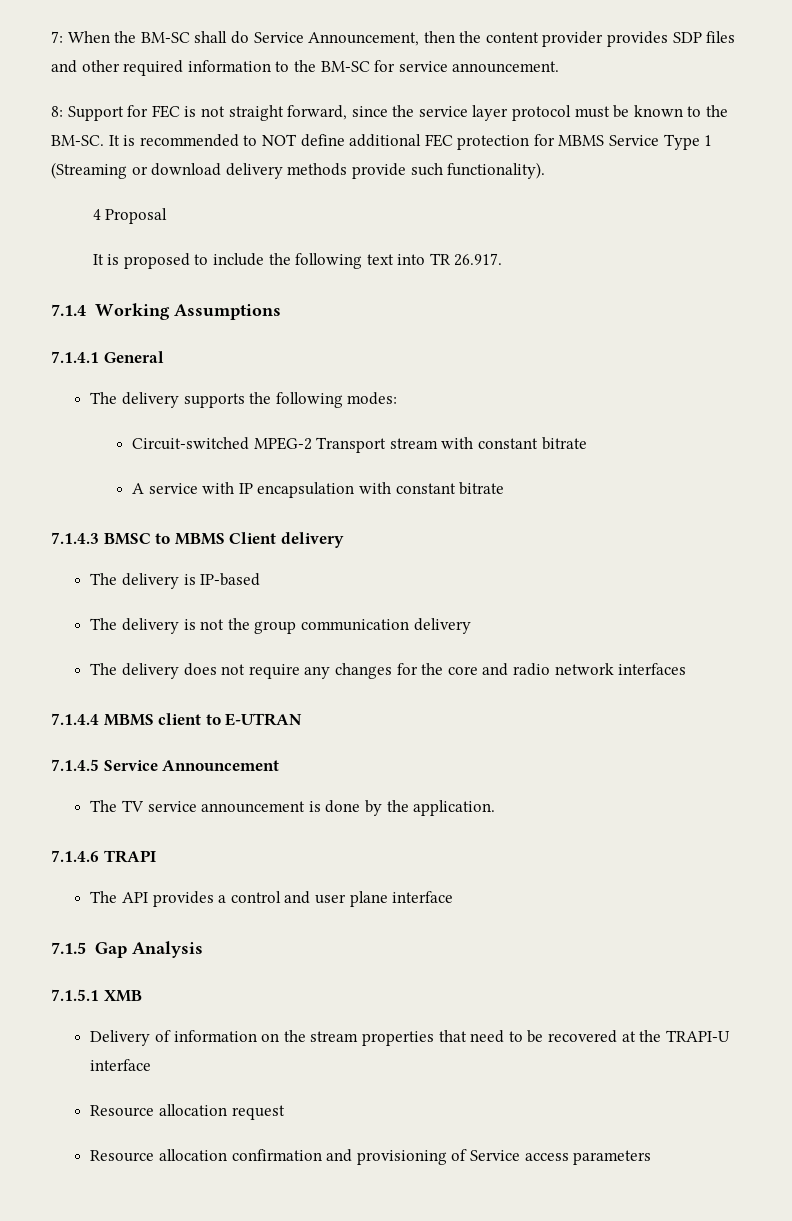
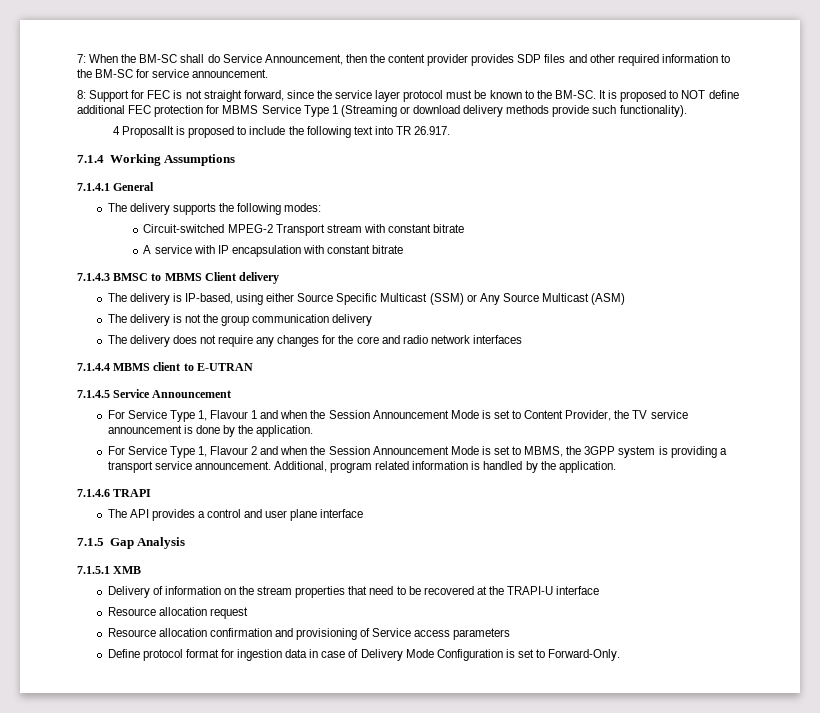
- It is recommended to NOT define additional FEC protection for MBMS Service Type 1 (Streaming or download delivery methods provide such functionality).
+ It is proposed to NOT define additional FEC protection for MBMS Service Type 1 (Streaming or download delivery methods provide such functionality).
- 4 Proposal
- It is proposed to include the following text into TR 26.917.
+ 4 ProposalIt is proposed to include the following text into TR 26.917.
- The delivery is IP-based
+ The delivery is IP-based, using either Source Specific Multicast (SSM) or Any Source Multicast (ASM)
- The TV service announcement is done by the application.
+ For Service Type 1, Flavour 1 and when the Session Announcement Mode is set to Content Provider, the TV service announcement is done by the application.
+ For Service Type 1, Flavour 2 and when the Session Announcement Mode is set to MBMS, the 3GPP system is providing a transport service announcement. Additional, program related information is handled by the application.
+ Define protocol format for ingestion data in case of Delivery Mode Configuration is set to Forward-Only.

